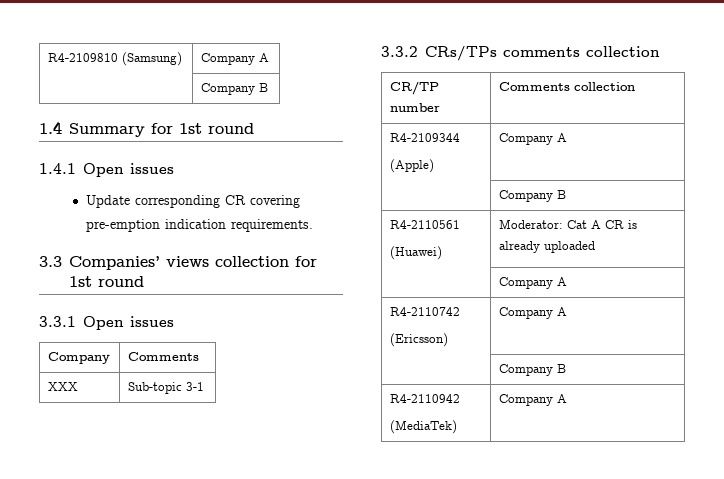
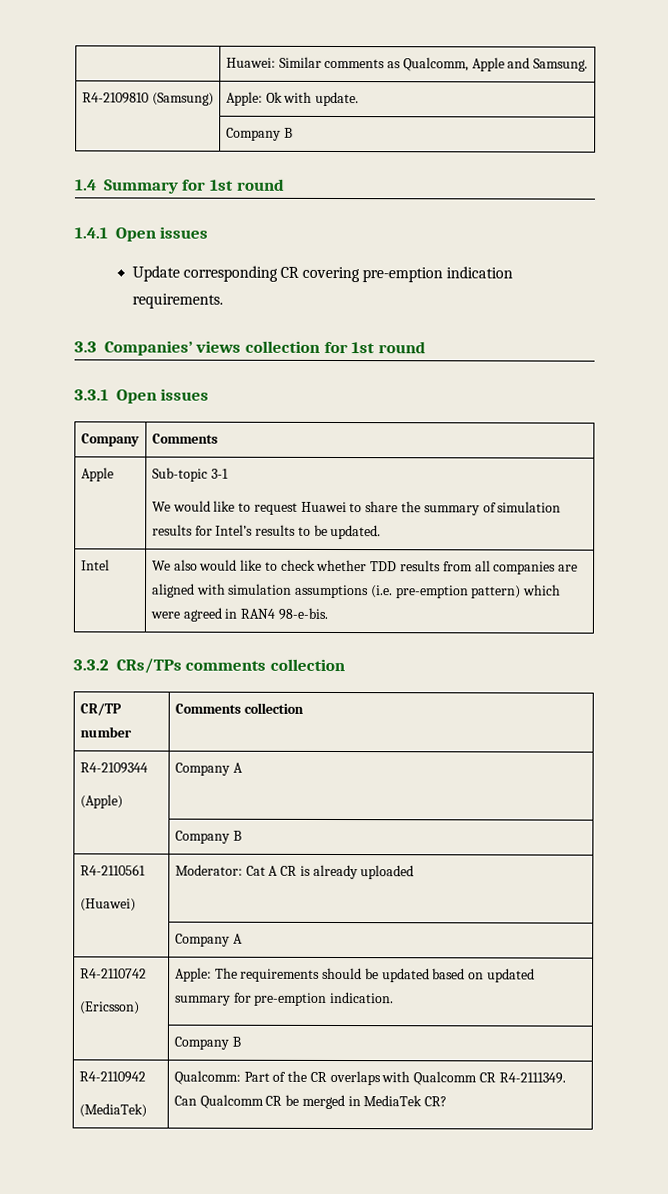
- R4-2109810 (Samsung) | Company A
+ | Huawei: Similar comments as Qualcomm, Apple and Samsung.
+ R4-2109810 (Samsung) | Apple: Ok with update.
- XXX | Sub-topic 3-1
+ Apple | Sub-topic 3-1
+ We would like to request Huawei to share the summary of simulation results for Intel’s results to be updated.
+ Intel | We also would like to check whether TDD results from all companies are aligned with simulation assumptions (i.e. pre-emption pattern) which were agreed in RAN4 98-e-bis.
  R4-2110742
- (Ericsson) | Company A
+ (Ericsson) | Apple: The requirements should be updated based on updated summary for pre-emption indication.
  | Company B
  R4-2110942
- (MediaTek) | Company A
+ (MediaTek) | Qualcomm: Part of the CR overlaps with Qualcomm CR R4-2111349. Can Qualcomm CR be merged in MediaTek CR?

